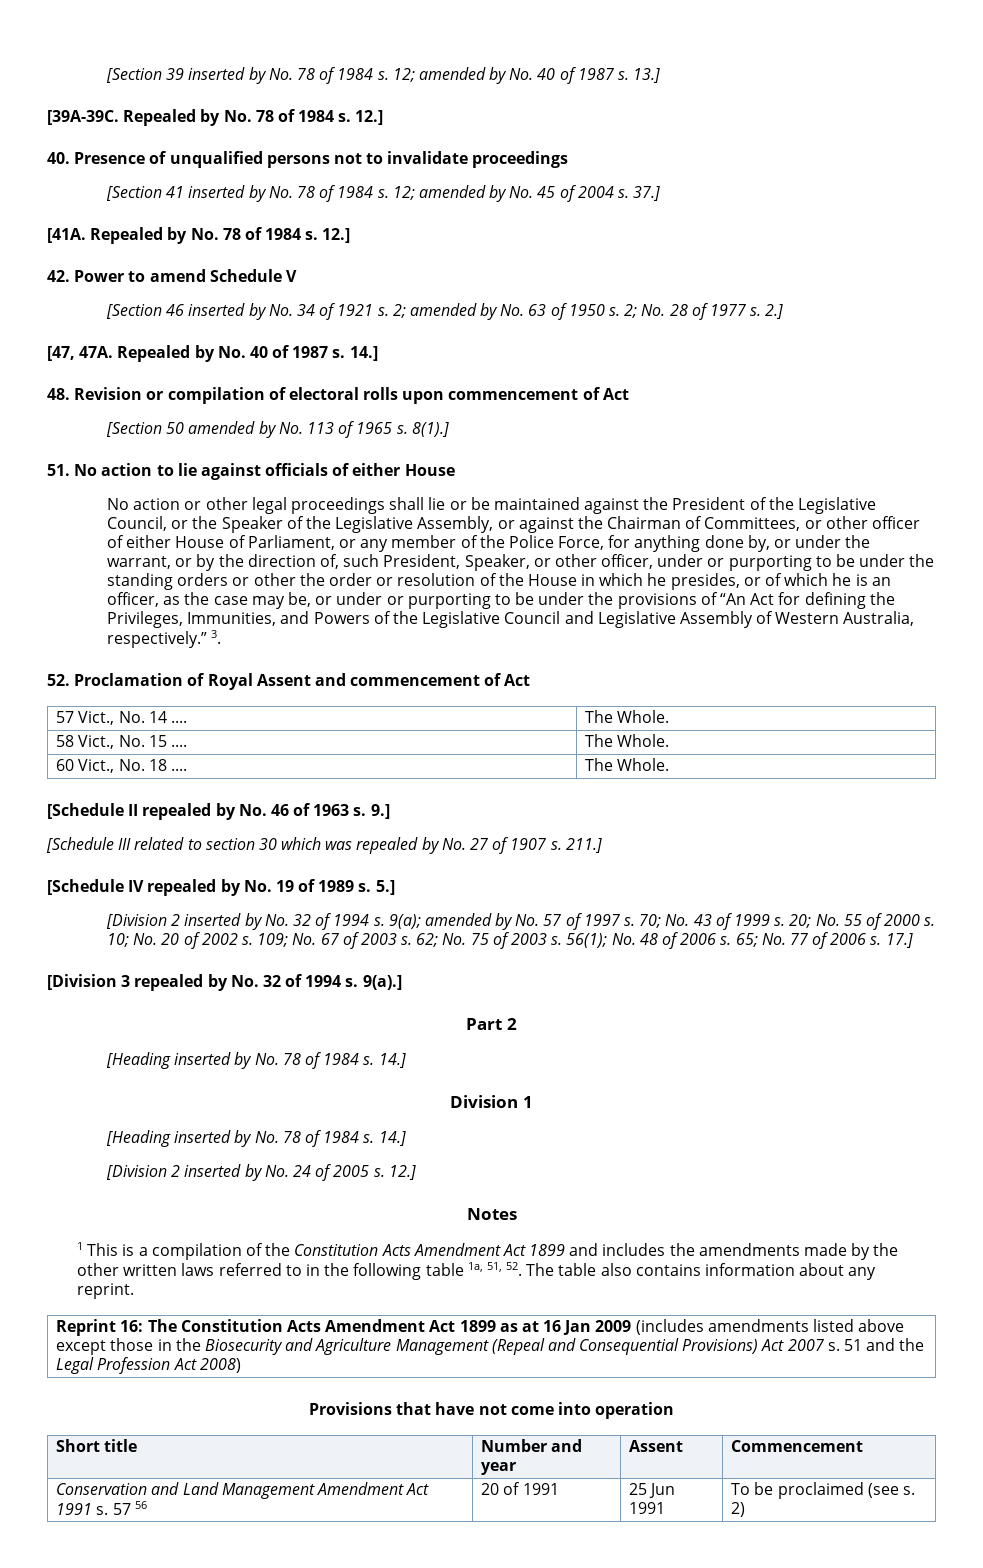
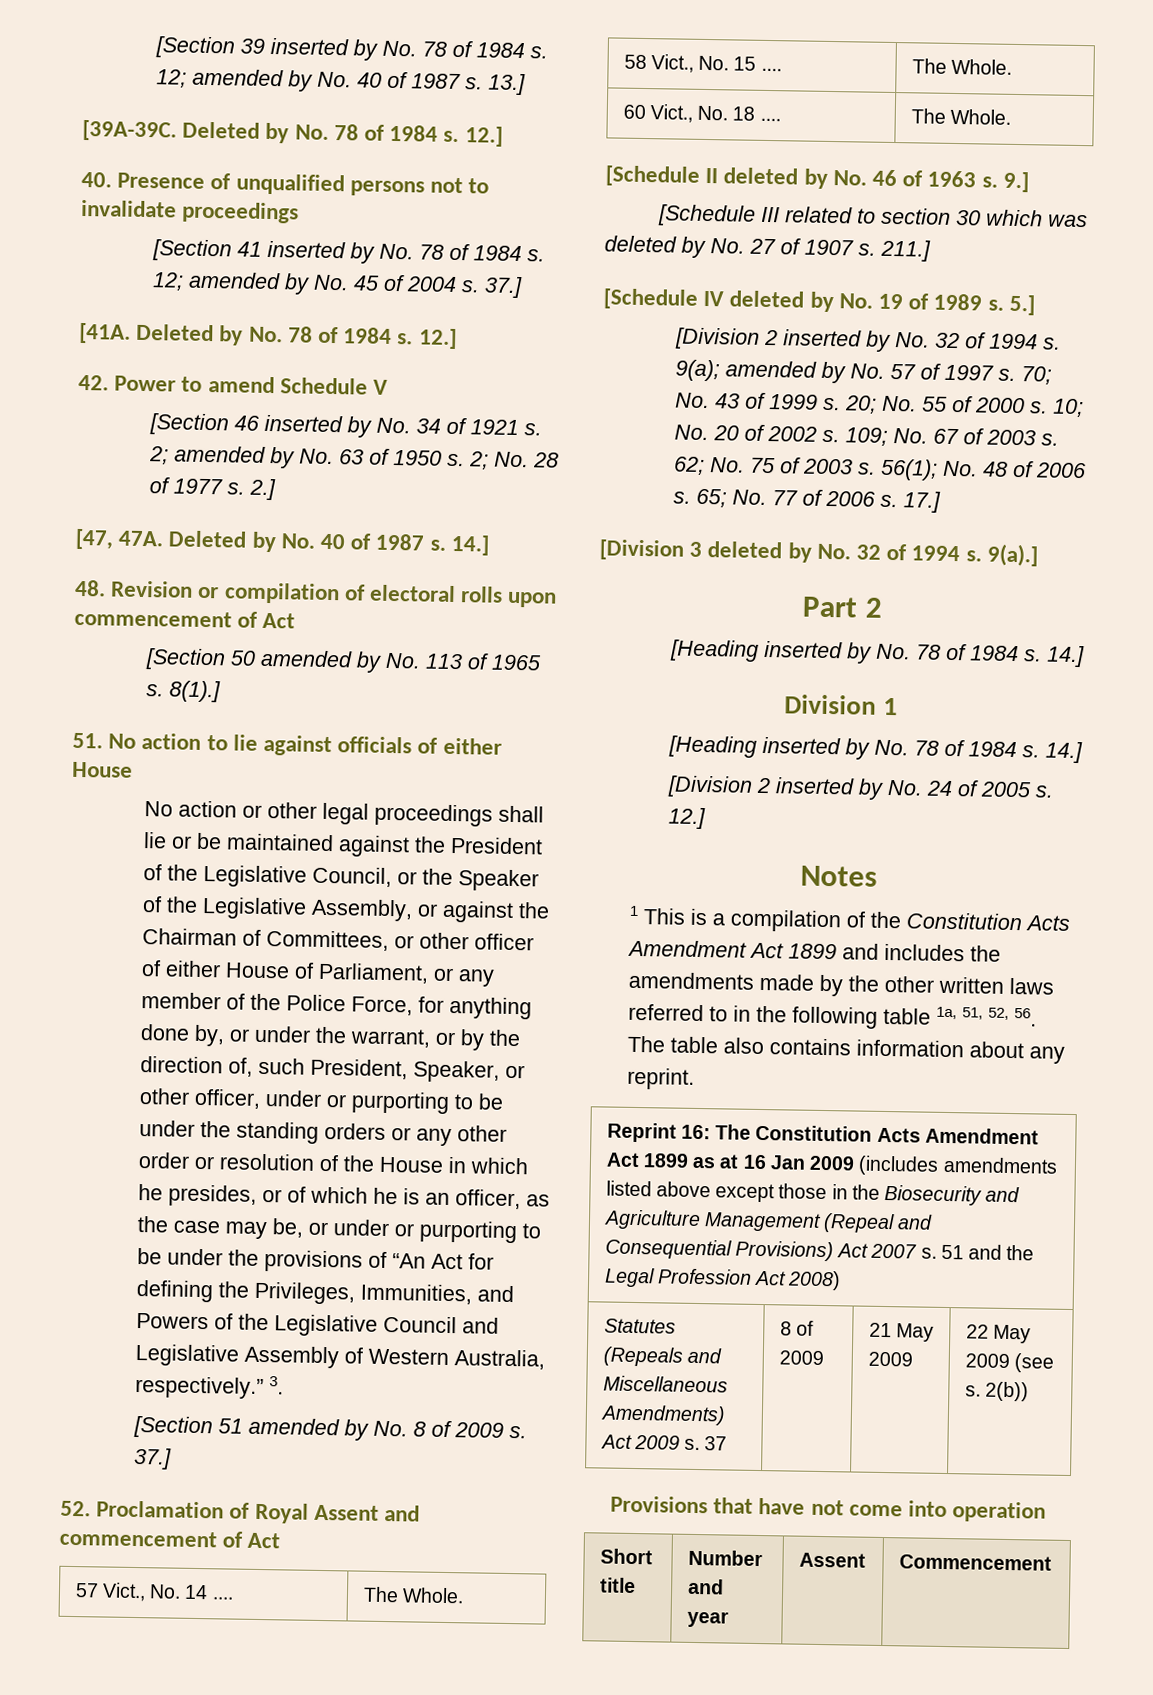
- [39A-39C. Repealed by No. 78 of 1984 s.
+ [39A-39C. Deleted by No. 78 of 1984 s.
- [41A. Repealed by No. 78 of 1984 s.
+ [41A. Deleted by No. 78 of 1984 s.
- Repealed by No. 40 of 1987 s.
+ Deleted by No. 40 of 1987 s.
- No action or other legal proceedings shall lie or be maintained against the President of the Legislative Council, or the Speaker of the Legislative Assembly, or against the Chairman of Committees, or other officer of either House of Parliament, or any member of the Police Force, for anything done by, or under the warrant, or by the direction of, such President, Speaker, or other officer, under or purporting to be under the standing orders or other the order or resolution of the House in which he presides, or of which he is an officer, as the case may be, or under or purporting to be under the provisions of “An Act for defining the Privileges, Immunities, and Powers of the Legislative Council and Legislative Assembly of Western Australia, respectively.”
+ No action or other legal proceedings shall lie or be maintained against the President of the Legislative Council, or the Speaker of the Legislative Assembly, or against the Chairman of Committees, or other officer of either House of Parliament, or any member of the Police Force, for anything done by, or under the warrant, or by the direction of, such President, Speaker, or other officer, under or purporting to be under the standing orders or any other order or resolution of the House in which he presides, or of which he is an officer, as the case may be, or under or purporting to be under the provisions of “An Act for defining the Privileges, Immunities, and Powers of the Legislative Council and Legislative Assembly of Western Australia, respectively.”
+ [Section 51 amended by No. 8 of 2009 s. 37.]
- [Schedule II repealed by No. 46 of 1963 s.
+ [Schedule II deleted by No. 46 of 1963 s.
- [Schedule III related to section 30 which was repealed by No. 27 of 1907 s.
+ [Schedule III related to section 30 which was deleted by No. 27 of 1907 s.
- [Schedule IV repealed by No. 19 of 1989 s.
+ [Schedule IV deleted by No. 19 of 1989 s.
- [Division 3 repealed by No. 32 of 1994 s.
+ [Division 3 deleted by No. 32 of 1994 s.
- 1 This is a compilation of the Constitution Acts Amendment Act 1899 and includes the amendments made by the other written laws referred to in the following table 1a, 51, 52. The table also contains information about any reprint.
+ 1 This is a compilation of the Constitution Acts Amendment Act 1899 and includes the amendments made by the other written laws referred to in the following table 1a, 51, 52, 56. The table also contains information about any reprint.
+ Statutes (Repeals and Miscellaneous Amendments) Act 2009 s. 37 | 8 of 2009 | 21 May 2009 | 22 May 2009 (see s. 2(b))
- Conservation and Land Management Amendment Act 1991 s. 57 56 | 20 of 1991 | 25 Jun 1991 | To be proclaimed (see s. 2)

